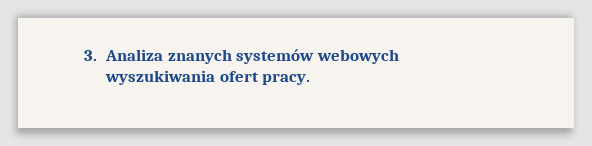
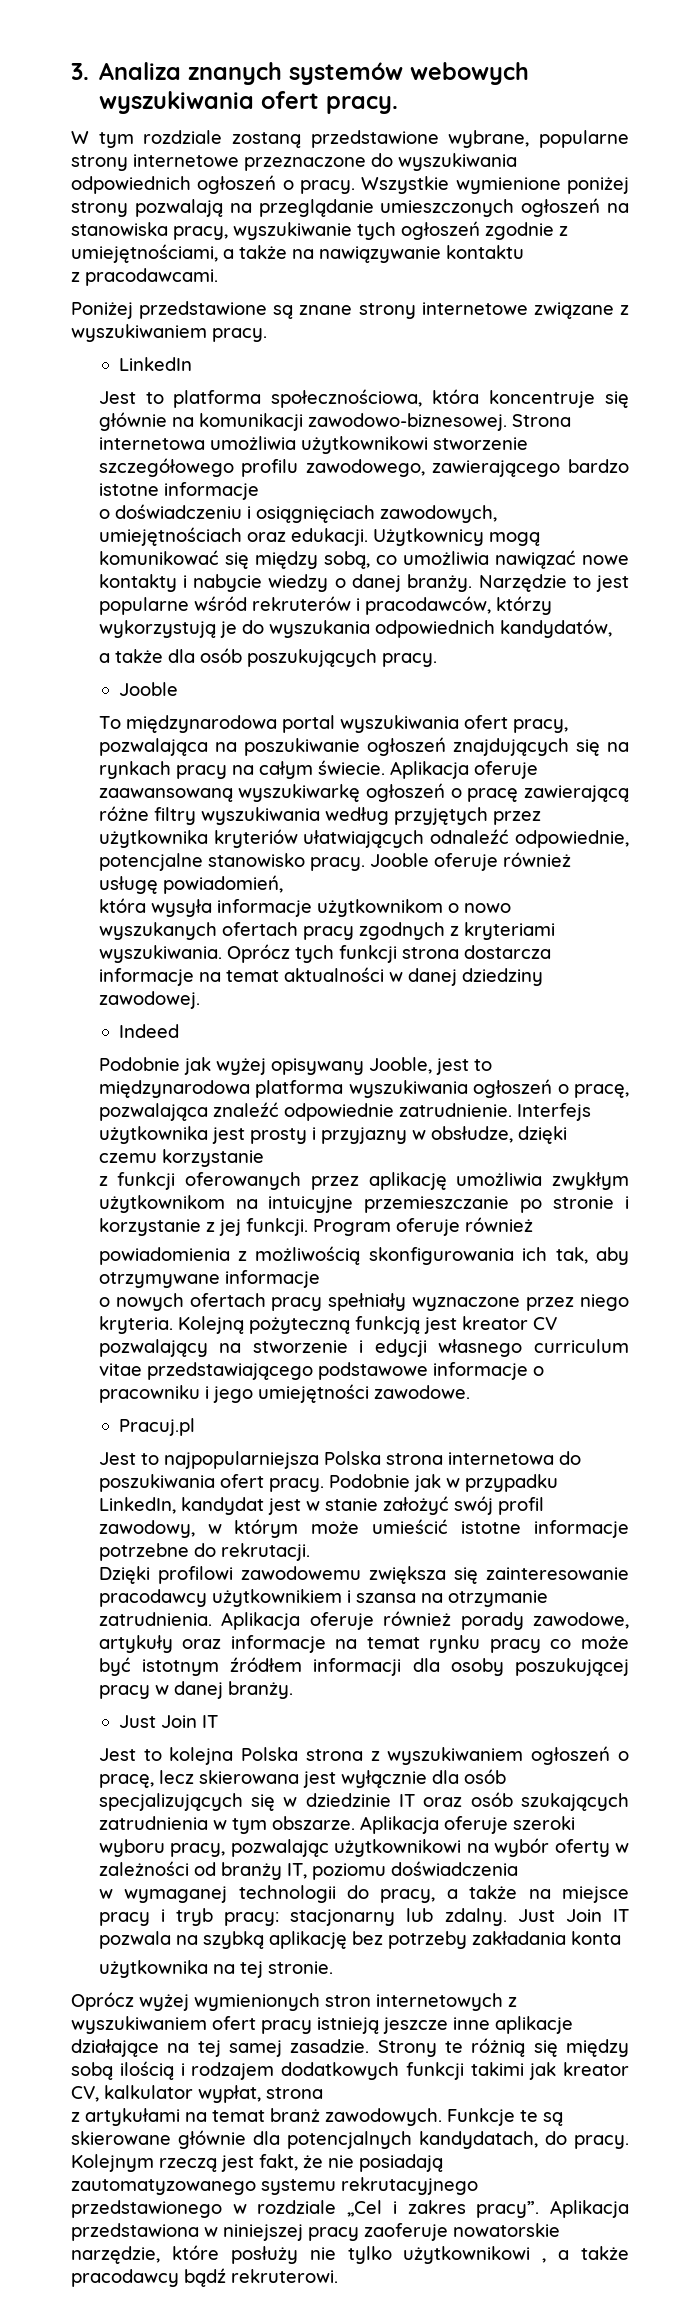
+ W tym rozdziale zostaną przedstawione wybrane, popularne strony internetowe przeznaczone do wyszukiwania odpowiednich ogłoszeń o pracy. Wszystkie wymienione poniżej strony pozwalają na przeglądanie umieszczonych ogłoszeń na stanowiska pracy, wyszukiwanie tych ogłoszeń zgodnie z umiejętnościami, a także na nawiązywanie kontaktu
+ z pracodawcami.
+ Poniżej przedstawione są znane strony internetowe związane z wyszukiwaniem pracy.
+ LinkedIn
+ Jest to platforma społecznościowa, która koncentruje się głównie na komunikacji zawodowo-biznesowej. Strona internetowa umożliwia użytkownikowi stworzenie szczegółowego profilu zawodowego, zawierającego bardzo istotne informacje
+ o doświadczeniu i osiągnięciach zawodowych, umiejętnościach oraz edukacji. Użytkownicy mogą komunikować się między sobą, co umożliwia nawiązać nowe kontakty i nabycie wiedzy o danej branży. Narzędzie to jest popularne wśród rekruterów i pracodawców, którzy wykorzystują je do wyszukania odpowiednich kandydatów,
+ a także dla osób poszukujących pracy.
+ Jooble
+ To międzynarodowa portal wyszukiwania ofert pracy, pozwalająca na poszukiwanie ogłoszeń znajdujących się na rynkach pracy na całym świecie. Aplikacja oferuje zaawansowaną wyszukiwarkę ogłoszeń o pracę zawierającą różne filtry wyszukiwania według przyjętych przez użytkownika kryteriów ułatwiających odnaleźć odpowiednie, potencjalne stanowisko pracy. Jooble oferuje również usługę powiadomień,
+ która wysyła informacje użytkownikom o nowo wyszukanych ofertach pracy zgodnych z kryteriami wyszukiwania. Oprócz tych funkcji strona dostarcza informacje na temat aktualności w danej dziedziny zawodowej.
+ Indeed
+ Podobnie jak wyżej opisywany Jooble, jest to międzynarodowa platforma wyszukiwania ogłoszeń o pracę, pozwalająca znaleźć odpowiednie zatrudnienie. Interfejs użytkownika jest prosty i przyjazny w obsłudze, dzięki czemu korzystanie
+ z funkcji oferowanych przez aplikację umożliwia zwykłym użytkownikom na intuicyjne przemieszczanie po stronie i korzystanie z jej funkcji. Program oferuje również
+ powiadomienia z możliwością skonfigurowania ich tak, aby otrzymywane informacje
+ o nowych ofertach pracy spełniały wyznaczone przez niego kryteria. Kolejną pożyteczną funkcją jest kreator CV pozwalający na stworzenie i edycji własnego curriculum vitae przedstawiającego podstawowe informacje o pracowniku i jego umiejętności zawodowe.
+ Pracuj.pl
+ Jest to najpopularniejsza Polska strona internetowa do poszukiwania ofert pracy. Podobnie jak w przypadku LinkedIn, kandydat jest w stanie założyć swój profil zawodowy, w którym może umieścić istotne informacje potrzebne do rekrutacji.
+ Dzięki profilowi zawodowemu zwiększa się zainteresowanie pracodawcy użytkownikiem i szansa na otrzymanie zatrudnienia. Aplikacja oferuje również porady zawodowe, artykuły oraz informacje na temat rynku pracy co może być istotnym źródłem informacji dla osoby poszukującej pracy w danej branży.
+ Just Join IT
+ Jest to kolejna Polska strona z wyszukiwaniem ogłoszeń o pracę, lecz skierowana jest wyłącznie dla osób specjalizujących się w dziedzinie IT oraz osób szukających zatrudnienia w tym obszarze. Aplikacja oferuje szeroki wyboru pracy, pozwalając użytkownikowi na wybór oferty w zależności od branży IT, poziomu doświadczenia
+ w wymaganej technologii do pracy, a także na miejsce pracy i tryb pracy: stacjonarny lub zdalny. Just Join IT pozwala na szybką aplikację bez potrzeby zakładania konta
+ użytkownika na tej stronie.
+ Oprócz wyżej wymienionych stron internetowych z wyszukiwaniem ofert pracy istnieją jeszcze inne aplikacje działające na tej samej zasadzie. Strony te różnią się między sobą ilością i rodzajem dodatkowych funkcji takimi jak kreator CV, kalkulator wypłat, strona
+ z artykułami na temat branż zawodowych. Funkcje te są skierowane głównie dla potencjalnych kandydatach, do pracy. Kolejnym rzeczą jest fakt, że nie posiadają zautomatyzowanego systemu rekrutacyjnego przedstawionego w rozdziale „Cel i zakres pracy”. Aplikacja przedstawiona w niniejszej pracy zaoferuje nowatorskie narzędzie, które posłuży nie tylko użytkownikowi , a także pracodawcy bądź rekruterowi.

